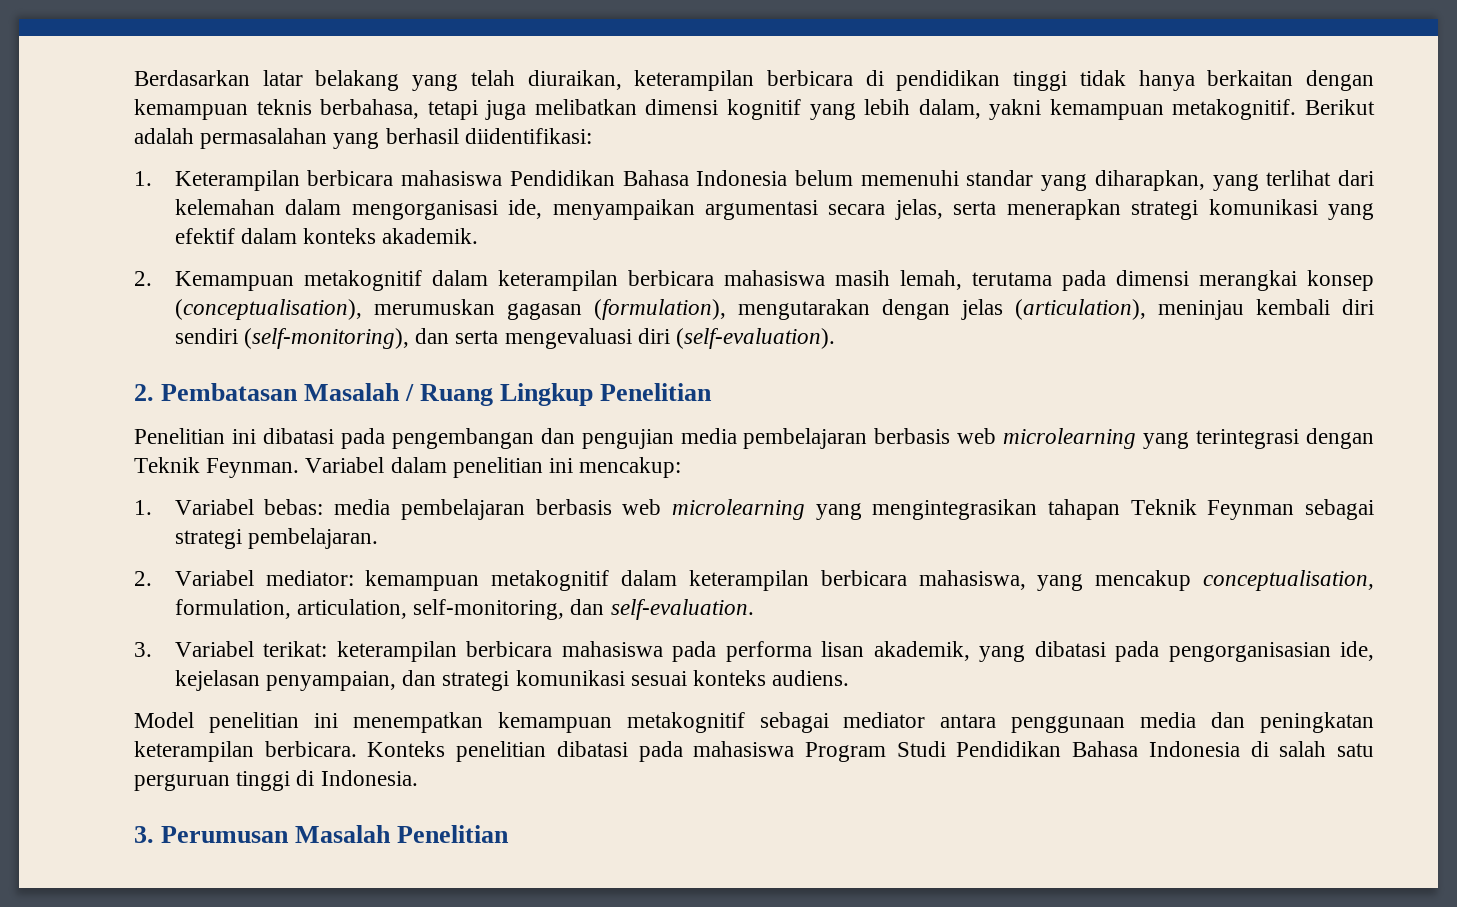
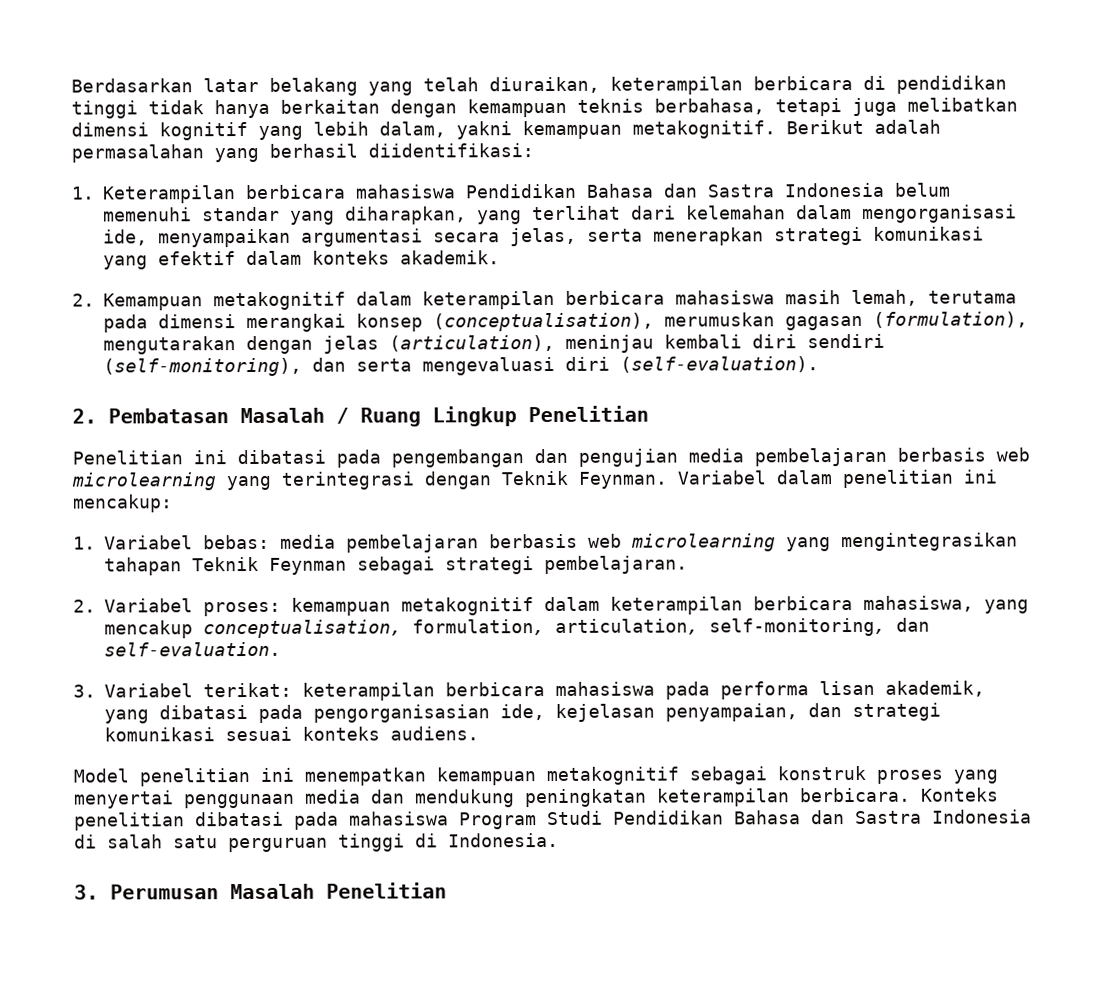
- 1. Keterampilan berbicara mahasiswa Pendidikan Bahasa Indonesia belum memenuhi standar yang diharapkan, yang terlihat dari kelemahan dalam mengorganisasi ide, menyampaikan argumentasi secara jelas, serta menerapkan strategi komunikasi yang efektif dalam konteks akademik.
+ 1. Keterampilan berbicara mahasiswa Pendidikan Bahasa dan Sastra Indonesia belum memenuhi standar yang diharapkan, yang terlihat dari kelemahan dalam mengorganisasi ide, menyampaikan argumentasi secara jelas, serta menerapkan strategi komunikasi yang efektif dalam konteks akademik.
- 2. Variabel mediator: kemampuan metakognitif dalam keterampilan berbicara mahasiswa, yang mencakup conceptualisation, formulation, articulation, self-monitoring, dan self-evaluation.
+ 2. Variabel proses: kemampuan metakognitif dalam keterampilan berbicara mahasiswa, yang mencakup conceptualisation, formulation, articulation, self-monitoring, dan self-evaluation.
- Model penelitian ini menempatkan kemampuan metakognitif sebagai mediator antara penggunaan media dan peningkatan keterampilan berbicara.
+ Model penelitian ini menempatkan kemampuan metakognitif sebagai konstruk proses yang menyertai penggunaan media dan mendukung peningkatan keterampilan berbicara.
- Konteks penelitian dibatasi pada mahasiswa Program Studi Pendidikan Bahasa Indonesia di salah satu perguruan tinggi di Indonesia.
+ Konteks penelitian dibatasi pada mahasiswa Program Studi Pendidikan Bahasa dan Sastra Indonesia di salah satu perguruan tinggi di Indonesia.

